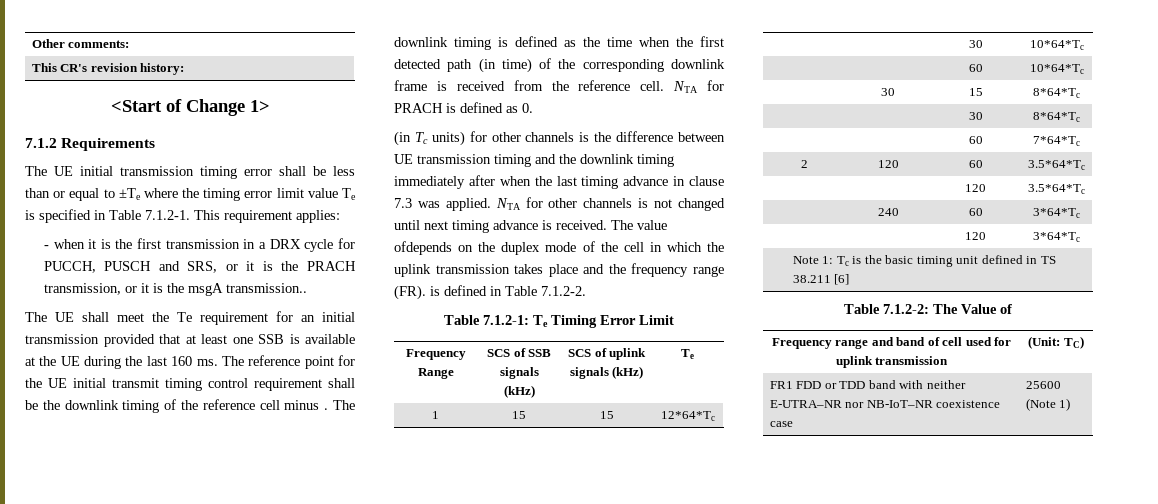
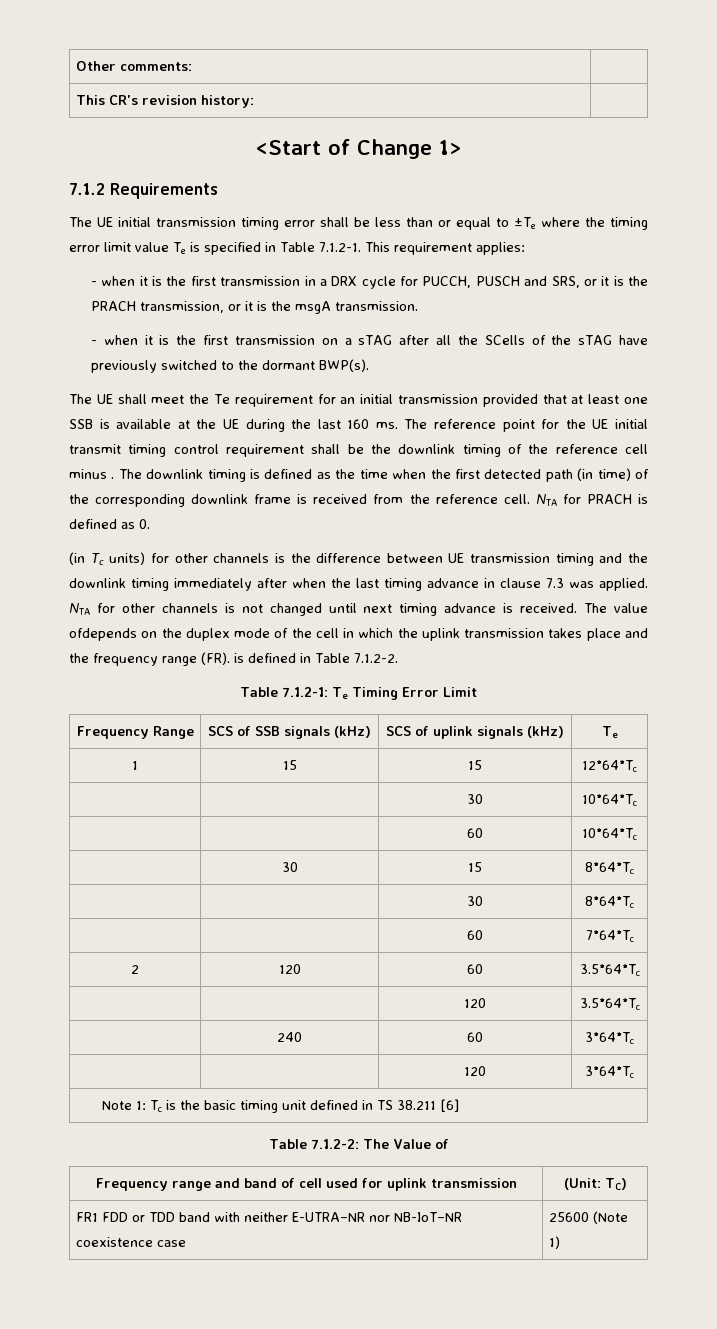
- - when it is the first transmission in a DRX cycle for PUCCH, PUSCH and SRS, or it is the PRACH transmission, or it is the msgA transmission..
+ - when it is the first transmission in a DRX cycle for PUCCH, PUSCH and SRS, or it is the PRACH transmission, or it is the msgA transmission.
+ - when it is the first transmission on a sTAG after all the SCells of the sTAG have previously switched to the dormant BWP(s).

